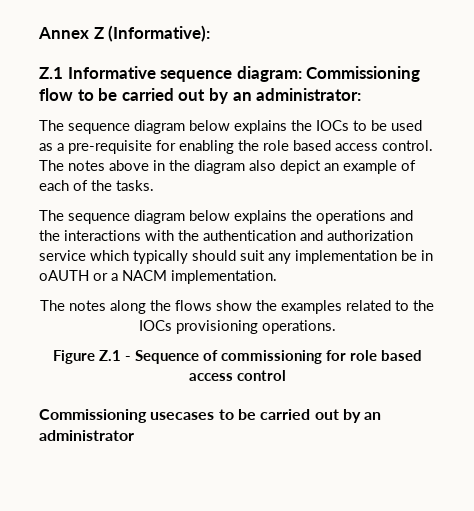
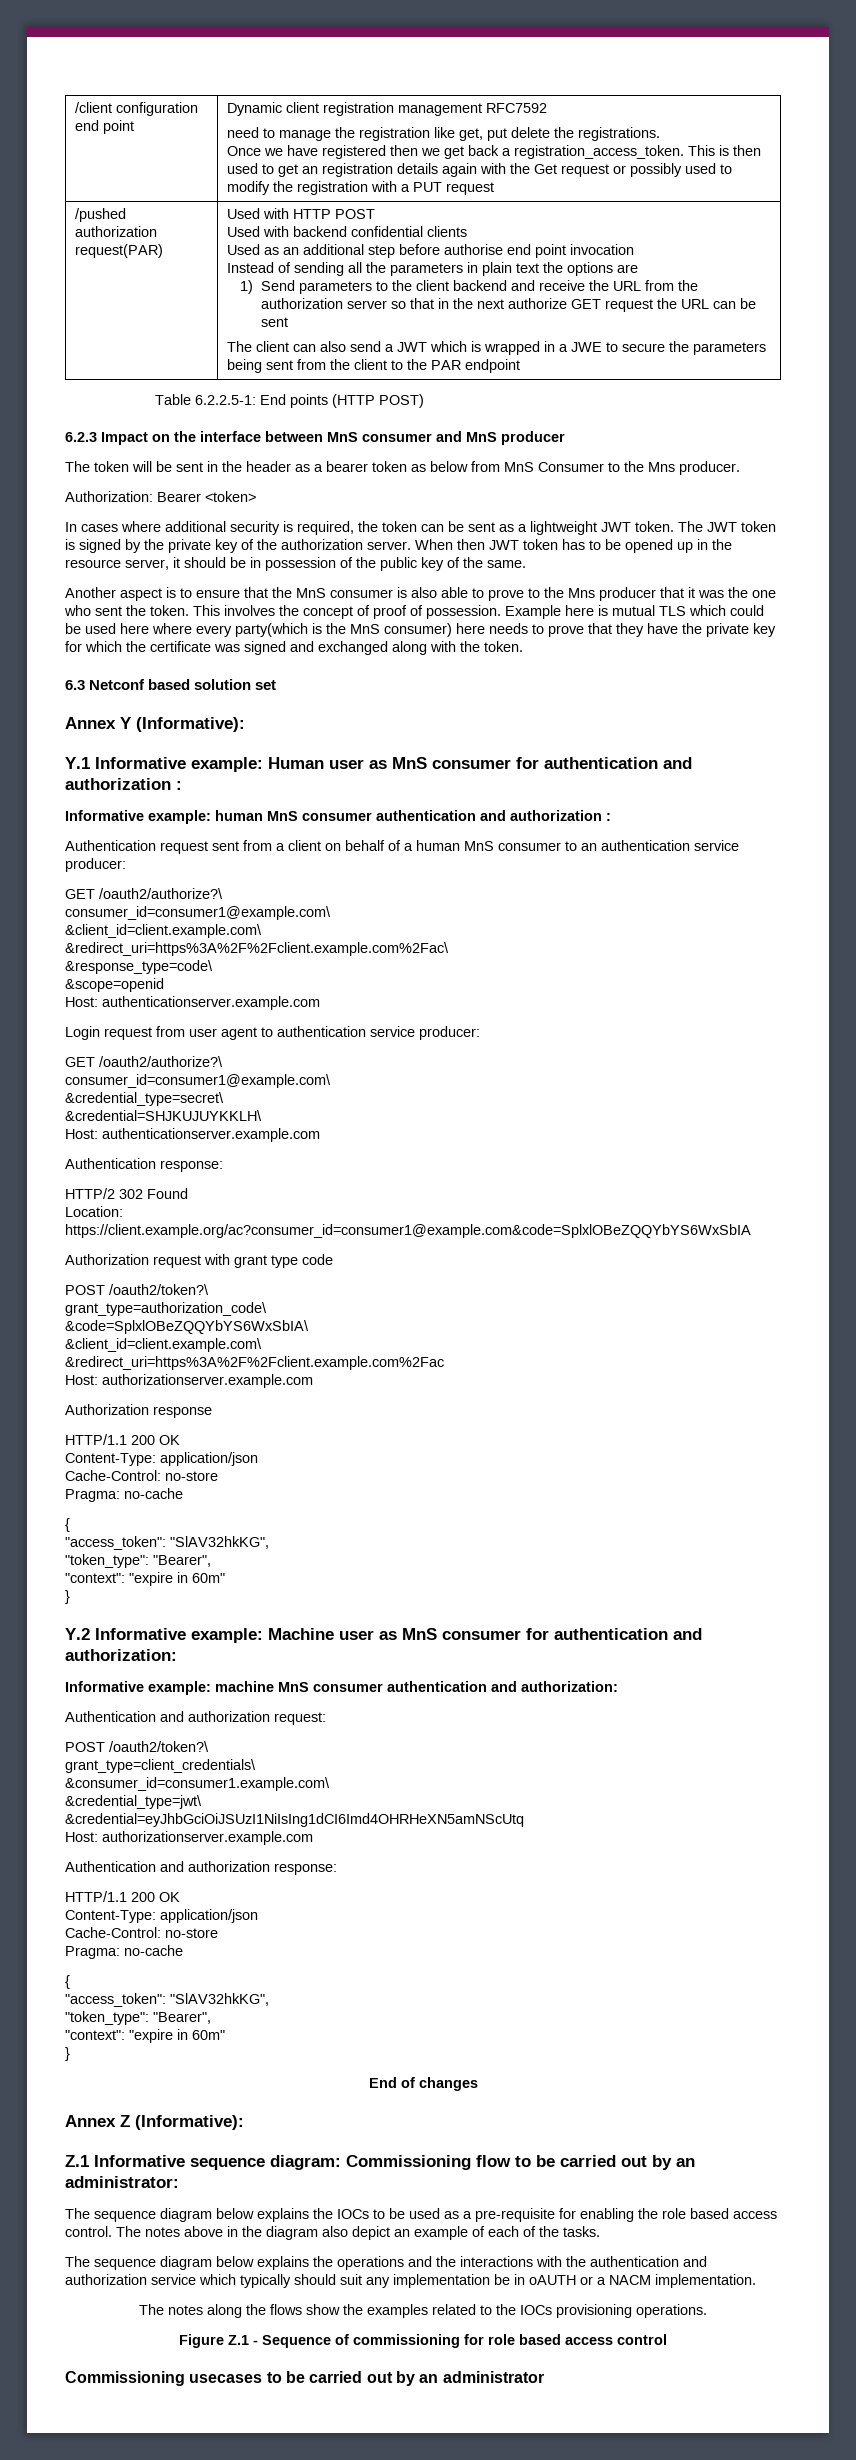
+ /client configuration end point | Dynamic client registration management RFC7592
+ need to manage the registration like get, put delete the registrations.
+ Once we have registered then we get back a registration_access_token. This is then used to get an registration details again with the Get request or possibly used to modify the registration with a PUT request
+ /pushed authorization request(PAR) | Used with HTTP POST
+ Used with backend confidential clients
+ Used as an additional step before authorise end point invocation
+ Instead of sending all the parameters in plain text the options are
+ 1) Send parameters to the client backend and receive the URL from the authorization server so that in the next authorize GET request the URL can be sent
+ The client can also send a JWT which is wrapped in a JWE to secure the parameters being sent from the client to the PAR endpoint
+ Table 6.2.2.5-1: End points (HTTP POST)
+ 6.2.3 Impact on the interface between MnS consumer and MnS producer
+ The token will be sent in the header as a bearer token as below from MnS Consumer to the Mns producer.
+ Authorization: Bearer <token>
+ In cases where additional security is required, the token can be sent as a lightweight JWT token. The JWT token is signed by the private key of the authorization server. When then JWT token has to be opened up in the resource server, it should be in possession of the public key of the same.
+ Another aspect is to ensure that the MnS consumer is also able to prove to the Mns producer that it was the one who sent the token. This involves the concept of proof of possession. Example here is mutual TLS which could be used here where every party(which is the MnS consumer) here needs to prove that they have the private key for which the certificate was signed and exchanged along with the token.
+ 6.3 Netconf based solution set
+ Annex Y (Informative):
+ Y.1 Informative example: Human user as MnS consumer for authentication and authorization :
+ Informative example: human MnS consumer authentication and authorization :
+ Authentication request sent from a client on behalf of a human MnS consumer to an authentication service producer:
+ GET /oauth2/authorize?\
+ consumer_id=consumer1@example.com\
+ &client_id=client.example.com\
+ &redirect_uri=https%3A%2F%2Fclient.example.com%2Fac\
+ &response_type=code\
+ &scope=openid
+ Host: authenticationserver.example.com
+ Login request from user agent to authentication service producer:
+ GET /oauth2/authorize?\
+ consumer_id=consumer1@example.com\
+ &credential_type=secret\
+ &credential=SHJKUJUYKKLH\
+ Host: authenticationserver.example.com
+ Authentication response:
+ HTTP/2 302 Found
+ Location: https://client.example.org/ac?consumer_id=consumer1@example.com&code=SplxlOBeZQQYbYS6WxSbIA
+ Authorization request with grant type code
+ POST /oauth2/token?\
+ grant_type=authorization_code\
+ &code=SplxlOBeZQQYbYS6WxSbIA\
+ &client_id=client.example.com\
+ &redirect_uri=https%3A%2F%2Fclient.example.com%2Fac
+ Host: authorizationserver.example.com
+ Authorization response
+ HTTP/1.1 200 OK
+ Content-Type: application/json
+ Cache-Control: no-store
+ Pragma: no-cache
+ {
+ "access_token": "SlAV32hkKG",
+ "token_type": "Bearer",
+ "context": "expire in 60m"
+ }
+ Y.2 Informative example: Machine user as MnS consumer for authentication and authorization:
+ Informative example: machine MnS consumer authentication and authorization:
+ Authentication and authorization request:
+ POST /oauth2/token?\
+ grant_type=client_credentials\
+ &consumer_id=consumer1.example.com\
+ &credential_type=jwt\
+ &credential=eyJhbGciOiJSUzI1NiIsIng1dCI6Imd4OHRHeXN5amNScUtq
+ Host: authorizationserver.example.com
+ Authentication and authorization response:
+ HTTP/1.1 200 OK
+ Content-Type: application/json
+ Cache-Control: no-store
+ Pragma: no-cache
+ {
+ "access_token": "SlAV32hkKG",
+ "token_type": "Bearer",
+ "context": "expire in 60m"
+ }
+ End of changes

